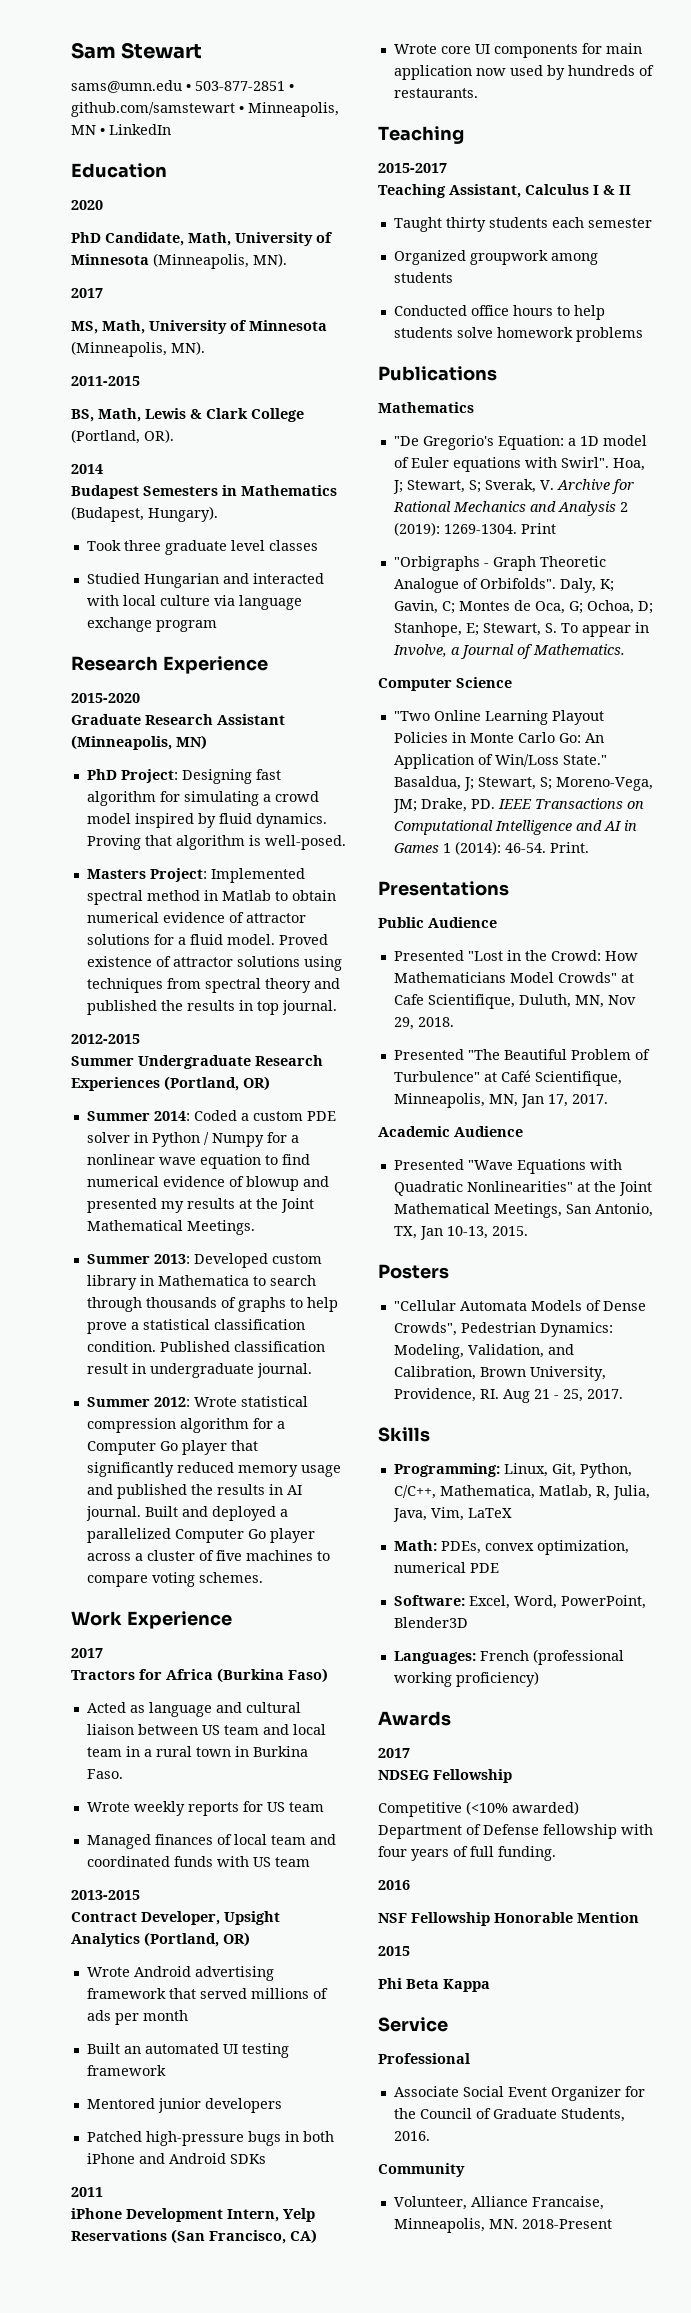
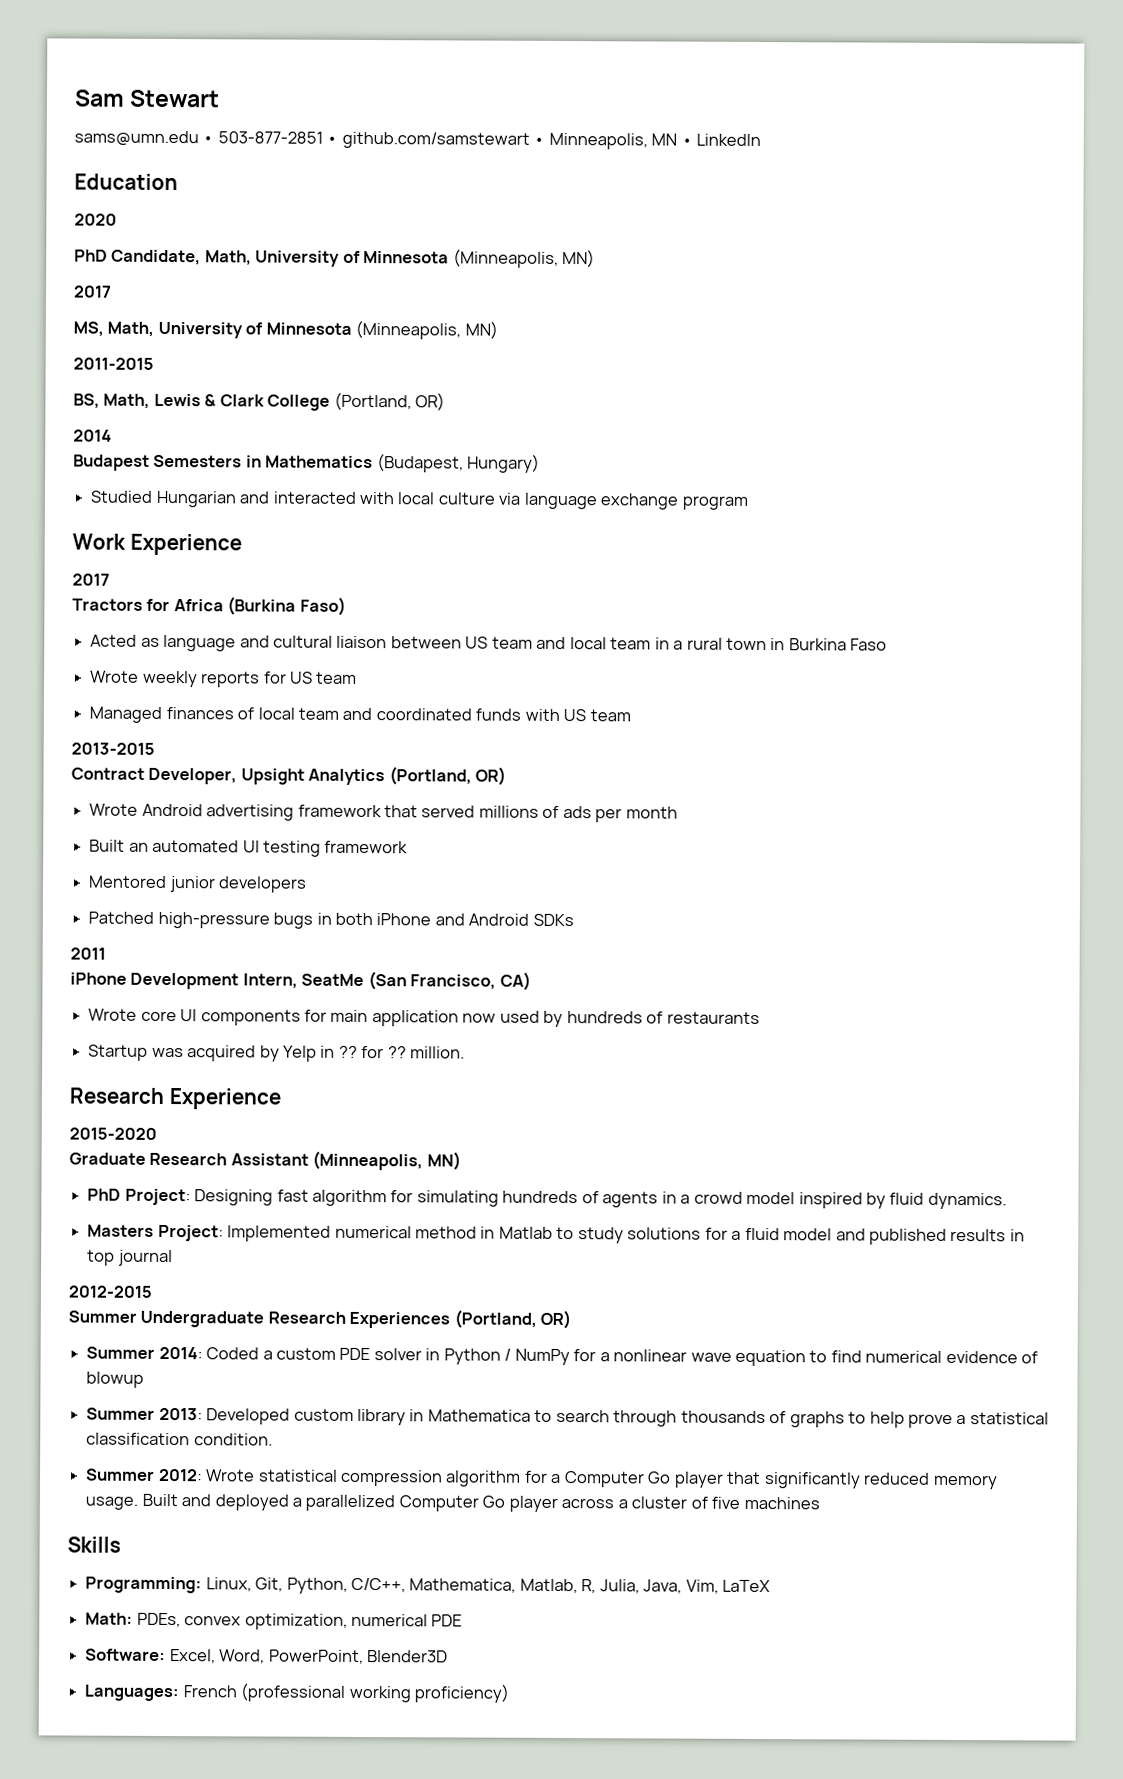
- PhD Candidate, Math, University of Minnesota (Minneapolis, MN).
+ PhD Candidate, Math, University of Minnesota (Minneapolis, MN)
- MS, Math, University of Minnesota (Minneapolis, MN).
+ MS, Math, University of Minnesota (Minneapolis, MN)
- BS, Math, Lewis & Clark College (Portland, OR).
+ BS, Math, Lewis & Clark College (Portland, OR)
- Budapest Semesters in Mathematics (Budapest, Hungary).
- Took three graduate level classes
+ Budapest Semesters in Mathematics (Budapest, Hungary)
- Research Experience
- 2015-2020
- Graduate Research Assistant (Minneapolis, MN)
- PhD Project: Designing fast algorithm for simulating a crowd model inspired by fluid dynamics. Proving that algorithm is well-posed.
- Masters Project: Implemented spectral method in Matlab to obtain numerical evidence of attractor solutions for a fluid model. Proved existence of attractor solutions using techniques from spectral theory and published the results in top journal.
- 2012-2015
- Summer Undergraduate Research Experiences (Portland, OR)
- Summer 2014: Coded a custom PDE solver in Python / Numpy for a nonlinear wave equation to find numerical evidence of blowup and presented my results at the Joint Mathematical Meetings.
- Summer 2013: Developed custom library in Mathematica to search through thousands of graphs to help prove a statistical classification condition. Published classification result in undergraduate journal.
- Summer 2012: Wrote statistical compression algorithm for a Computer Go player that significantly reduced memory usage and published the results in AI journal. Built and deployed a parallelized Computer Go player across a cluster of five machines to compare voting schemes.
- Acted as language and cultural liaison between US team and local team in a rural town in Burkina Faso.
+ Acted as language and cultural liaison between US team and local team in a rural town in Burkina Faso
- iPhone Development Intern, Yelp Reservations (San Francisco, CA)
+ iPhone Development Intern, SeatMe (San Francisco, CA)
- Wrote core UI components for main application now used by hundreds of restaurants.
- Teaching
- 2015-2017
- Teaching Assistant, Calculus I & II
- Taught thirty students each semester
- Organized groupwork among students
- Conducted office hours to help students solve homework problems
- Publications
- Mathematics
- "De Gregorio's Equation: a 1D model of Euler equations with Swirl". Hoa, J; Stewart, S; Sverak, V. Archive for Rational Mechanics and Analysis 2 (2019): 1269-1304. Print
- "Orbigraphs - Graph Theoretic Analogue of Orbifolds". Daly, K; Gavin, C; Montes de Oca, G; Ochoa, D; Stanhope, E; Stewart, S. To appear in Involve, a Journal of Mathematics.
- Computer Science
- "Two Online Learning Playout Policies in Monte Carlo Go: An Application of Win/Loss State." Basaldua, J; Stewart, S; Moreno-Vega, JM; Drake, PD. IEEE Transactions on Computational Intelligence and AI in Games 1 (2014): 46-54. Print.
- Presentations
- Public Audience
- Presented "Lost in the Crowd: How Mathematicians Model Crowds" at Cafe Scientifique, Duluth, MN, Nov 29, 2018.
- Presented "The Beautiful Problem of Turbulence" at Café Scientifique, Minneapolis, MN, Jan 17, 2017.
- Academic Audience
- Presented "Wave Equations with Quadratic Nonlinearities" at the Joint Mathematical Meetings, San Antonio, TX, Jan 10-13, 2015.
- Posters
- "Cellular Automata Models of Dense Crowds", Pedestrian Dynamics: Modeling, Validation, and Calibration, Brown University, Providence, RI. Aug 21 - 25, 2017.
+ Wrote core UI components for main application now used by hundreds of restaurants
+ Startup was acquired by Yelp in ?? for ?? million.
+ Research Experience
+ 2015-2020
+ Graduate Research Assistant (Minneapolis, MN)
+ PhD Project: Designing fast algorithm for simulating hundreds of agents in a crowd model inspired by fluid dynamics.
+ Masters Project: Implemented numerical method in Matlab to study solutions for a fluid model and published results in top journal
+ 2012-2015
+ Summer Undergraduate Research Experiences (Portland, OR)
+ Summer 2014: Coded a custom PDE solver in Python / NumPy for a nonlinear wave equation to find numerical evidence of blowup
+ Summer 2013: Developed custom library in Mathematica to search through thousands of graphs to help prove a statistical classification condition.
+ Summer 2012: Wrote statistical compression algorithm for a Computer Go player that significantly reduced memory usage. Built and deployed a parallelized Computer Go player across a cluster of five machines
- Awards
- 2017
- NDSEG Fellowship
- Competitive (<10% awarded) Department of Defense fellowship with four years of full funding.
- 2016
- NSF Fellowship Honorable Mention
- 2015
- Phi Beta Kappa
- Service
- Professional
- Associate Social Event Organizer for the Council of Graduate Students, 2016.
- Community
- Volunteer, Alliance Francaise, Minneapolis, MN. 2018-Present

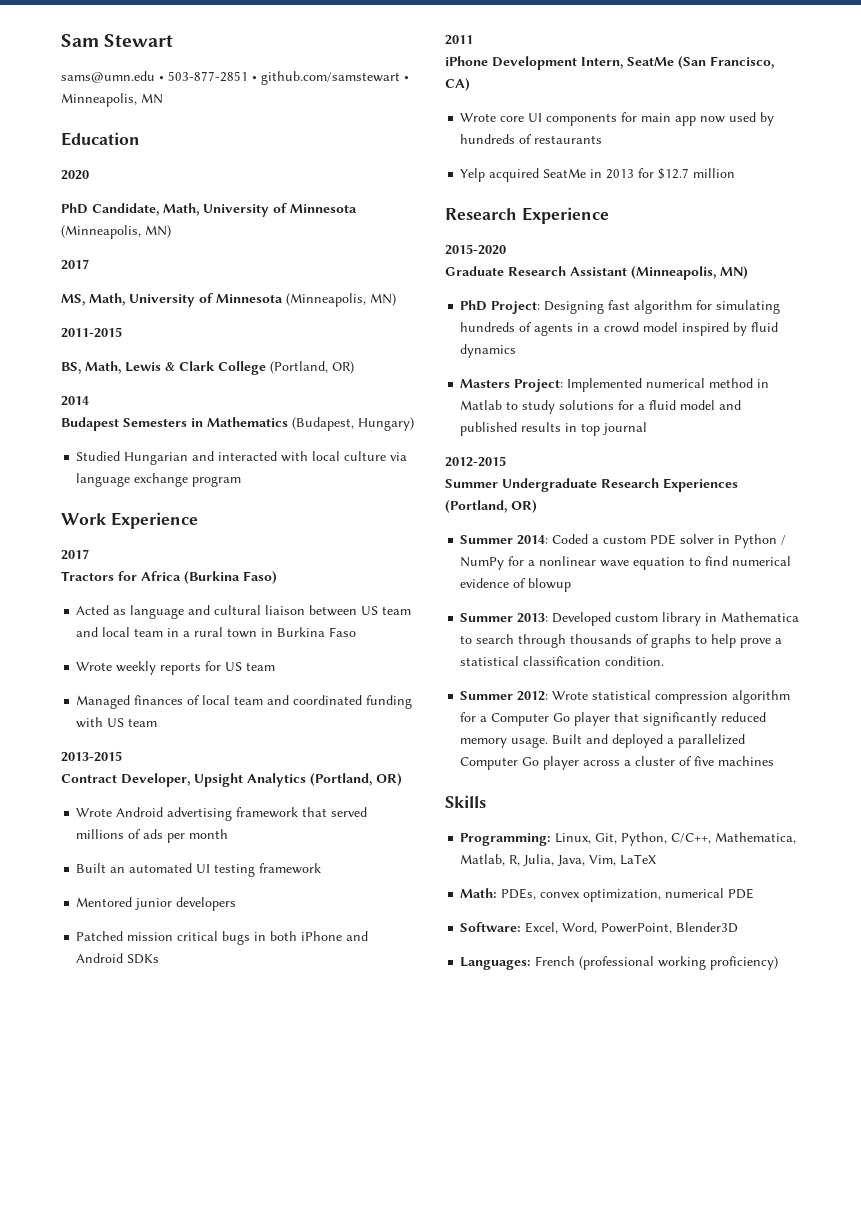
- sams@umn.edu • 503-877-2851 • github.com/samstewart • Minneapolis, MN • LinkedIn
+ sams@umn.edu • 503-877-2851 • github.com/samstewart • Minneapolis, MN
- Managed finances of local team and coordinated funds with US team
+ Managed finances of local team and coordinated funding with US team
- Patched high-pressure bugs in both iPhone and Android SDKs
+ Patched mission critical bugs in both iPhone and Android SDKs
- Wrote core UI components for main application now used by hundreds of restaurants
+ Wrote core UI components for main app now used by hundreds of restaurants
- Startup was acquired by Yelp in ?? for ?? million.
+ Yelp acquired SeatMe in 2013 for $12.7 million
- PhD Project: Designing fast algorithm for simulating hundreds of agents in a crowd model inspired by fluid dynamics.
+ PhD Project: Designing fast algorithm for simulating hundreds of agents in a crowd model inspired by fluid dynamics

